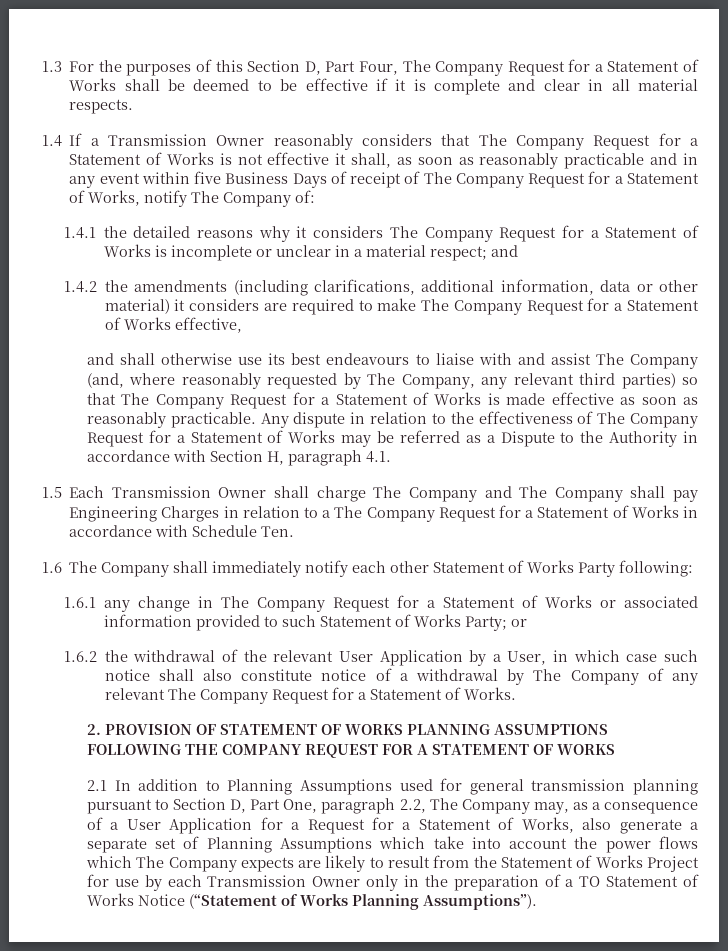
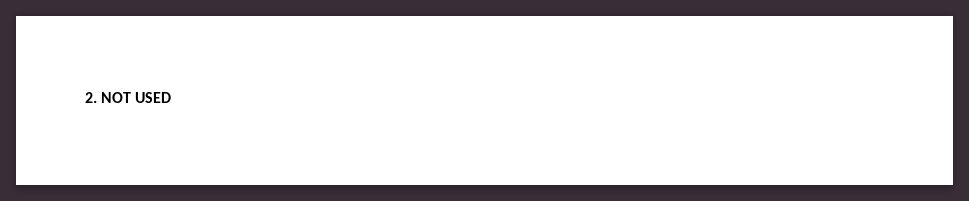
- 1.3 For the purposes of this Section D, Part Four, The Company Request for a Statement of Works shall be deemed to be effective if it is complete and clear in all material respects.
- 1.4 If a Transmission Owner reasonably considers that The Company Request for a Statement of Works is not effective it shall, as soon as reasonably practicable and in any event within five Business Days of receipt of The Company Request for a Statement of Works, notify The Company of:
- 1.4.1 the detailed reasons why it considers The Company Request for a Statement of Works is incomplete or unclear in a material respect; and
- 1.4.2 the amendments (including clarifications, additional information, data or other material) it considers are required to make The Company Request for a Statement of Works effective,
- and shall otherwise use its best endeavours to liaise with and assist The Company (and, where reasonably requested by The Company, any relevant third parties) so that The Company Request for a Statement of Works is made effective as soon as reasonably practicable. Any dispute in relation to the effectiveness of The Company Request for a Statement of Works may be referred as a Dispute to the Authority in accordance with Section H, paragraph 4.1.
- 1.5 Each Transmission Owner shall charge The Company and The Company shall pay Engineering Charges in relation to a The Company Request for a Statement of Works in accordance with Schedule Ten.
- 1.6 The Company shall immediately notify each other Statement of Works Party following:
- 1.6.1 any change in The Company Request for a Statement of Works or associated information provided to such Statement of Works Party; or
- 1.6.2 the withdrawal of the relevant User Application by a User, in which case such notice shall also constitute notice of a withdrawal by The Company of any relevant The Company Request for a Statement of Works.
- 2. PROVISION OF STATEMENT OF WORKS PLANNING ASSUMPTIONS FOLLOWING THE COMPANY REQUEST FOR A STATEMENT OF WORKS
- 2.1 In addition to Planning Assumptions used for general transmission planning pursuant to Section D, Part One, paragraph 2.2, The Company may, as a consequence of a User Application for a Request for a Statement of Works, also generate a separate set of Planning Assumptions which take into account the power flows which The Company expects are likely to result from the Statement of Works Project for use by each Transmission Owner only in the preparation of a TO Statement of Works Notice (“Statement of Works Planning Assumptions”).
+ 2. NOT USED

